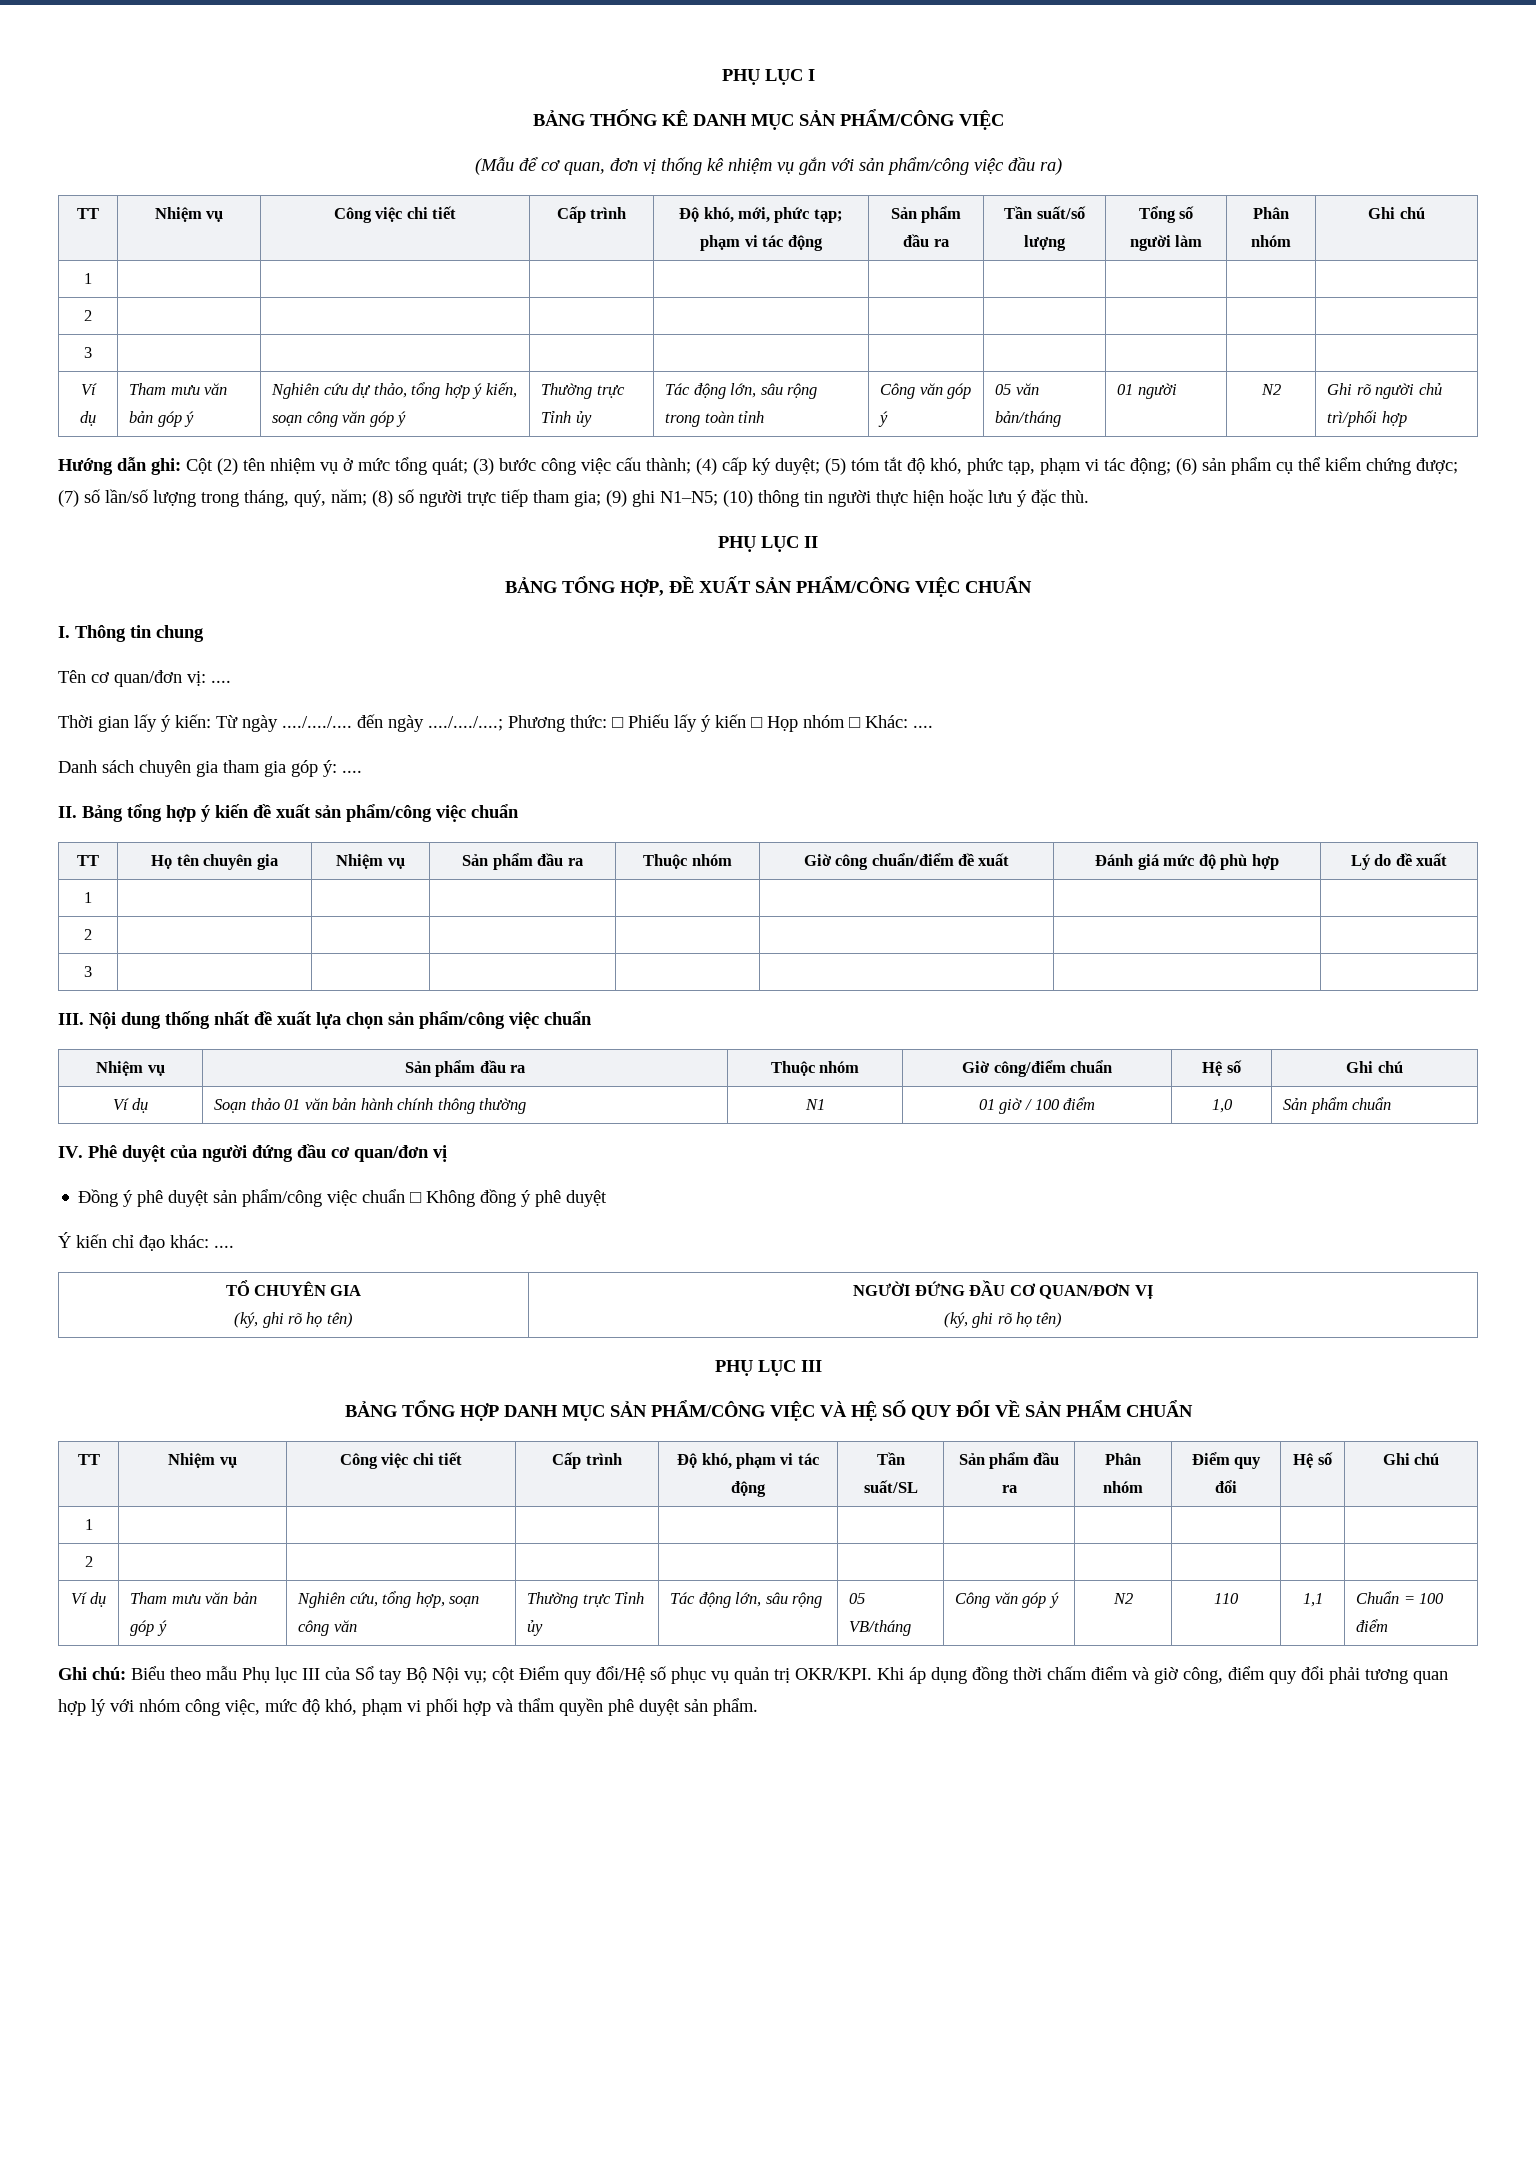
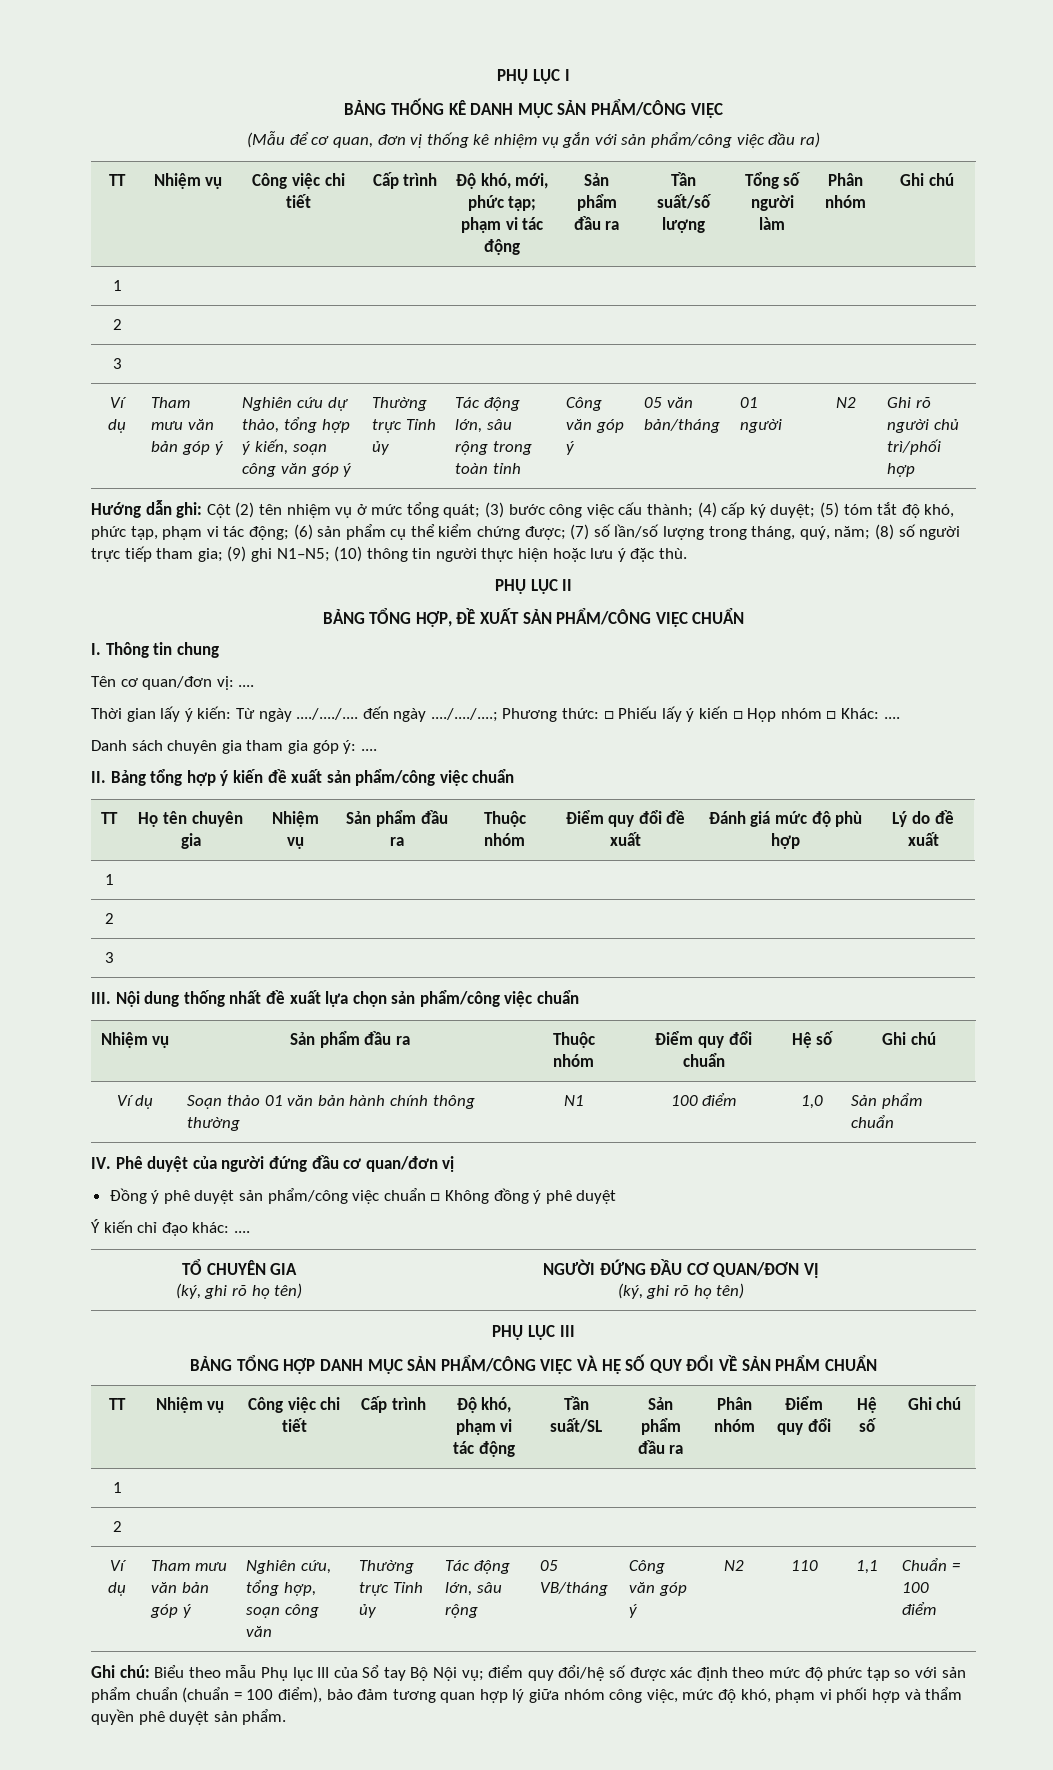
- TT | Họ tên chuyên gia | Nhiệm vụ | Sản phẩm đầu ra | Thuộc nhóm | Giờ công chuẩn/điểm đề xuất | Đánh giá mức độ phù hợp | Lý do đề xuất
+ TT | Họ tên chuyên gia | Nhiệm vụ | Sản phẩm đầu ra | Thuộc nhóm | Điểm quy đổi đề xuất | Đánh giá mức độ phù hợp | Lý do đề xuất
- Nhiệm vụ | Sản phẩm đầu ra | Thuộc nhóm | Giờ công/điểm chuẩn | Hệ số | Ghi chú
+ Nhiệm vụ | Sản phẩm đầu ra | Thuộc nhóm | Điểm quy đổi chuẩn | Hệ số | Ghi chú
- Ví dụ | Soạn thảo 01 văn bản hành chính thông thường | N1 | 01 giờ / 100 điểm | 1,0 | Sản phẩm chuẩn
+ Ví dụ | Soạn thảo 01 văn bản hành chính thông thường | N1 | 100 điểm | 1,0 | Sản phẩm chuẩn
- Ghi chú: Biểu theo mẫu Phụ lục III của Sổ tay Bộ Nội vụ; cột Điểm quy đổi/Hệ số phục vụ quản trị OKR/KPI. Khi áp dụng đồng thời chấm điểm và giờ công, điểm quy đổi phải tương quan hợp lý với nhóm công việc, mức độ khó, phạm vi phối hợp và thẩm quyền phê duyệt sản phẩm.
+ Ghi chú: Biểu theo mẫu Phụ lục III của Sổ tay Bộ Nội vụ; điểm quy đổi/hệ số được xác định theo mức độ phức tạp so với sản phẩm chuẩn (chuẩn = 100 điểm), bảo đảm tương quan hợp lý giữa nhóm công việc, mức độ khó, phạm vi phối hợp và thẩm quyền phê duyệt sản phẩm.

